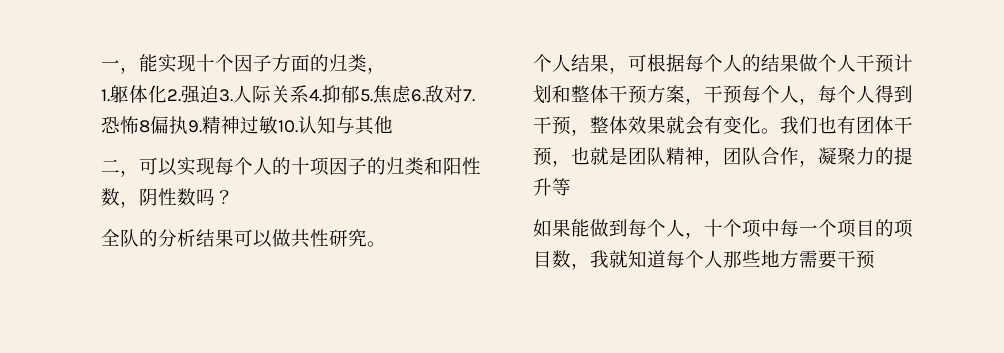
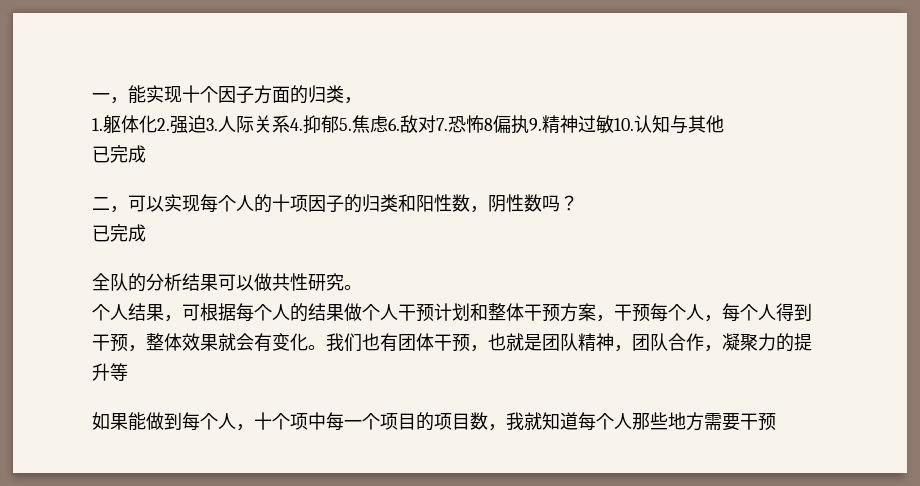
  1.躯体化2.强迫3.人际关系4.抑郁5.焦虑6.敌对7.恐怖8偏执9.精神过敏10.认知与其他
+ 已完成
  二，可以实现每个人的十项因子的归类和阳性数，阴性数吗？
+ 已完成

